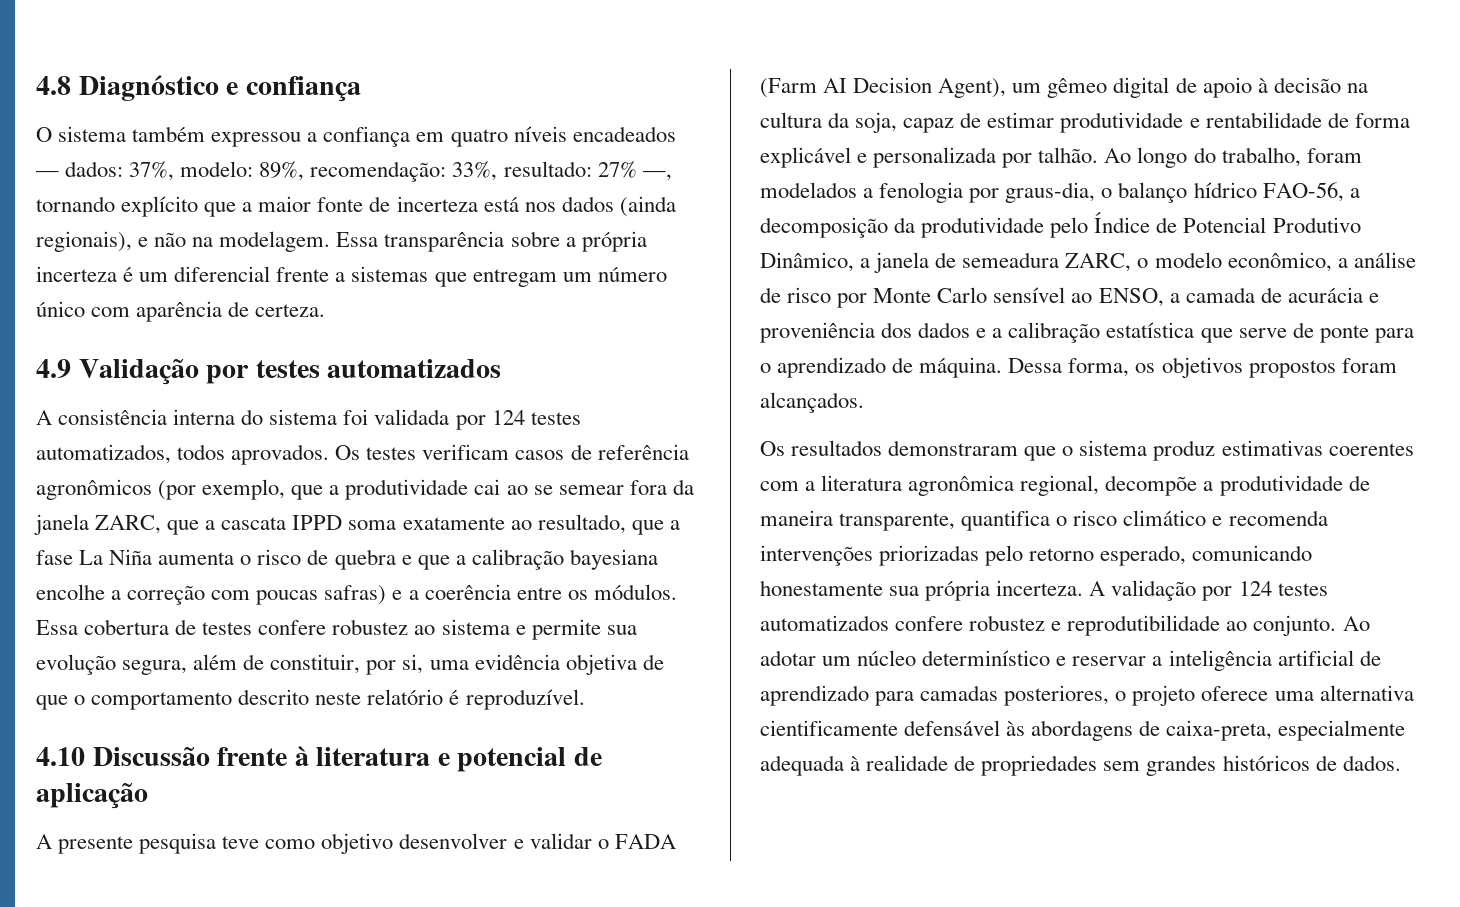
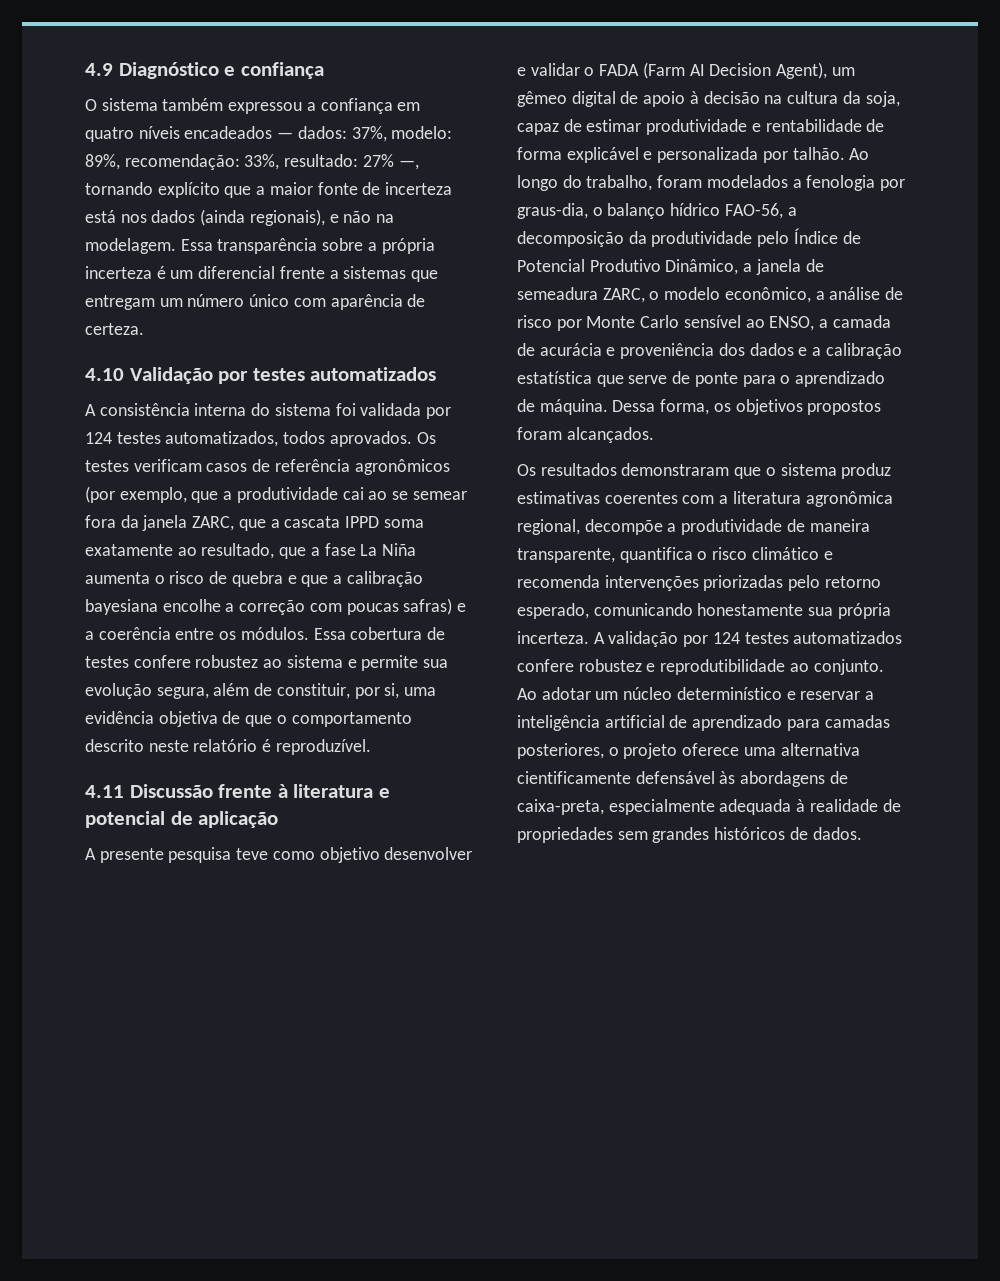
- 4.8 Diagnóstico e confiança
+ 4.9 Diagnóstico e confiança
- 4.9 Validação por testes automatizados
+ 4.10 Validação por testes automatizados
- 4.10 Discussão frente à literatura e potencial de aplicação
+ 4.11 Discussão frente à literatura e potencial de aplicação

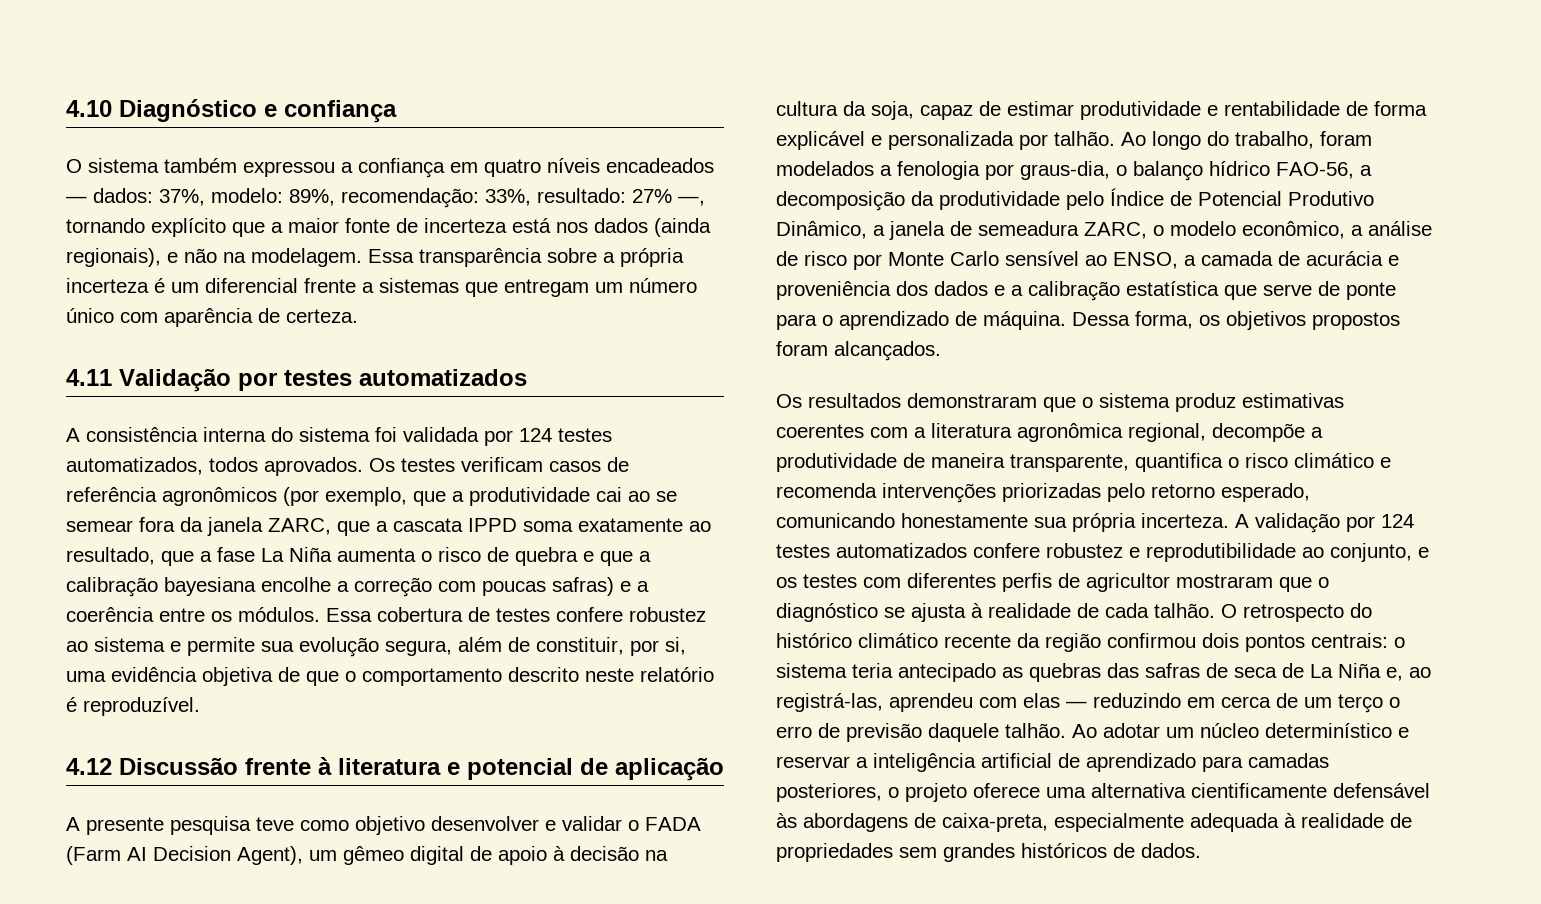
- 4.9 Diagnóstico e confiança
+ 4.10 Diagnóstico e confiança
- 4.10 Validação por testes automatizados
+ 4.11 Validação por testes automatizados
- 4.11 Discussão frente à literatura e potencial de aplicação
+ 4.12 Discussão frente à literatura e potencial de aplicação
- A validação por 124 testes automatizados confere robustez e reprodutibilidade ao conjunto.
+ A validação por 124 testes automatizados confere robustez e reprodutibilidade ao conjunto, e os testes com diferentes perfis de agricultor mostraram que o diagnóstico se ajusta à realidade de cada talhão. O retrospecto do histórico climático recente da região confirmou dois pontos centrais: o sistema teria antecipado as quebras das safras de seca de La Niña e, ao registrá-las, aprendeu com elas — reduzindo em cerca de um terço o erro de previsão daquele talhão.

